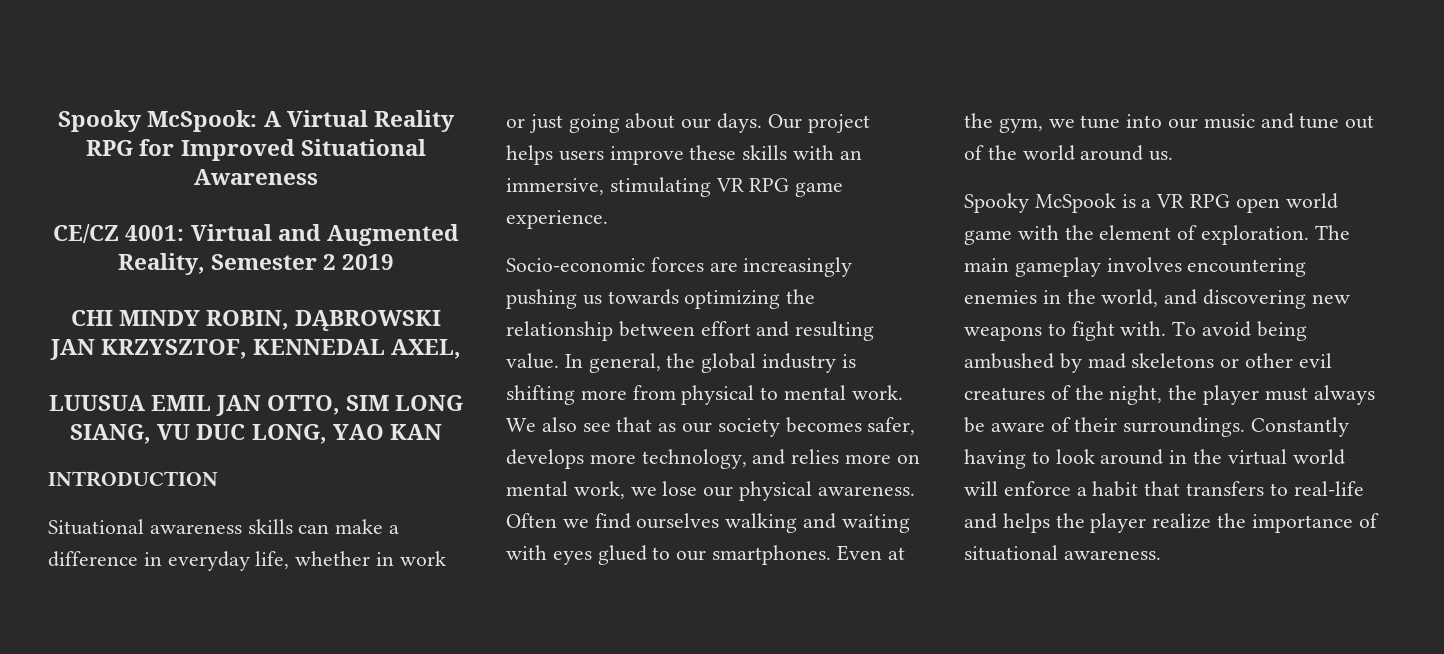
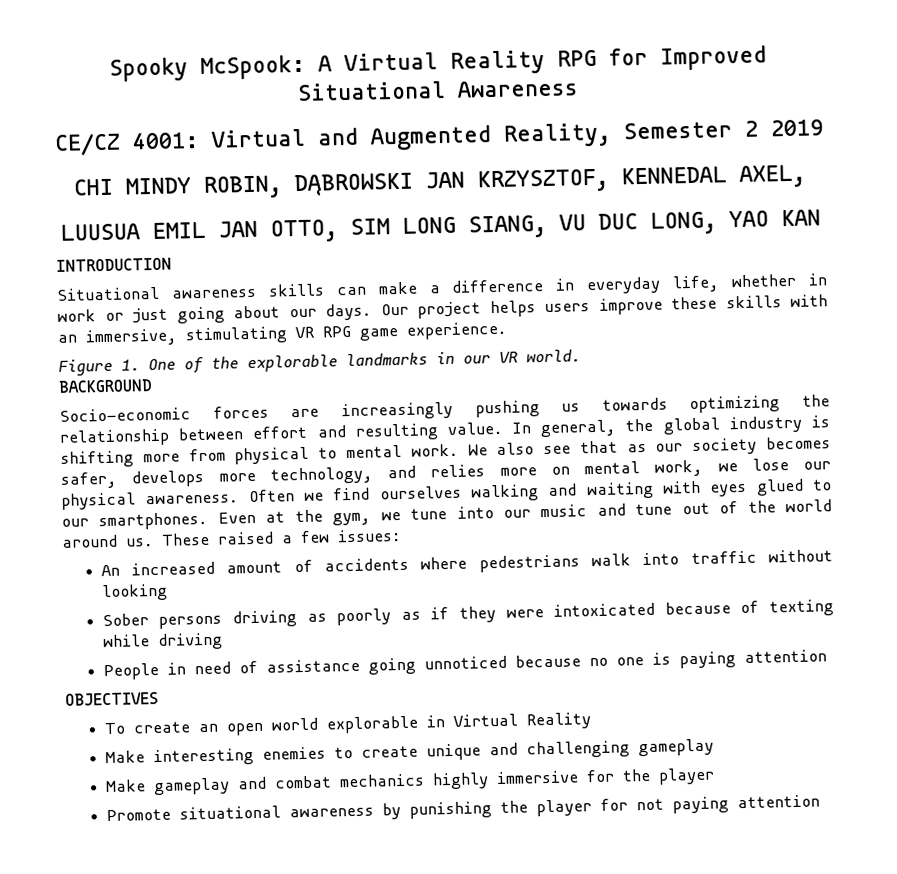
+ Figure 1. One of the explorable landmarks in our VR world.
+ BACKGROUND
- Even at the gym, we tune into our music and tune out of the world around us.
- Spooky McSpook is a VR RPG open world game with the element of exploration. The main gameplay involves encountering enemies in the world, and discovering new weapons to fight with. To avoid being ambushed by mad skeletons or other evil creatures of the night, the player must always be aware of their surroundings. Constantly having to look around in the virtual world will enforce a habit that transfers to real-life and helps the player realize the importance of situational awareness.
+ Even at the gym, we tune into our music and tune out of the world around us. These raised a few issues:
+ An increased amount of accidents where pedestrians walk into traffic without looking
+ Sober persons driving as poorly as if they were intoxicated because of texting while driving
+ People in need of assistance going unnoticed because no one is paying attention
+ OBJECTIVES
+ To create an open world explorable in Virtual Reality
+ Make interesting enemies to create unique and challenging gameplay
+ Make gameplay and combat mechanics highly immersive for the player
+ Promote situational awareness by punishing the player for not paying attention

